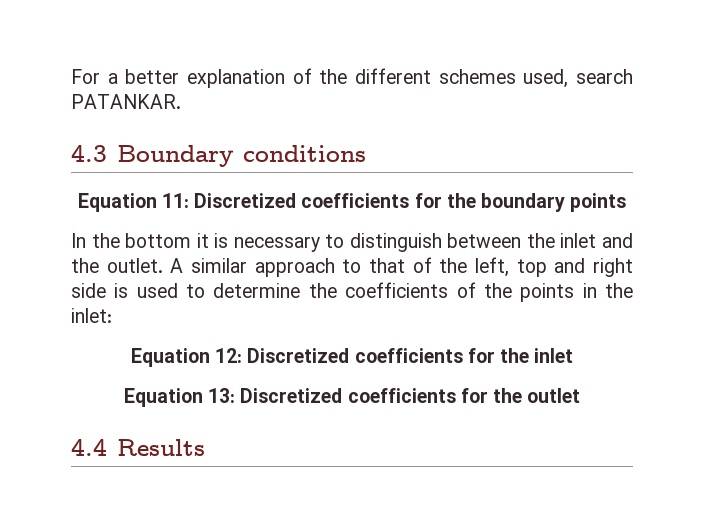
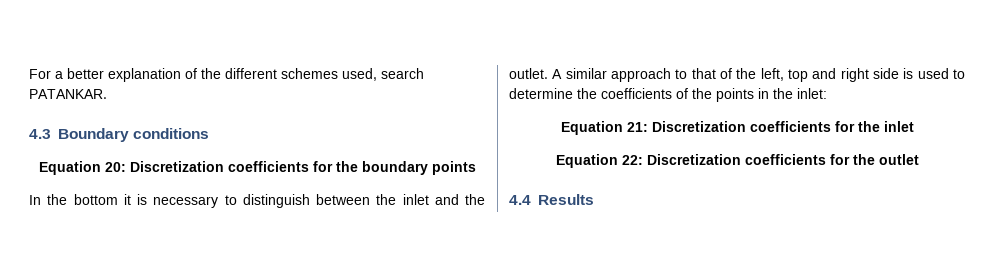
- Equation 11: Discretized coefficients for the boundary points
+ Equation 20: Discretization coefficients for the boundary points
- Equation 12: Discretized coefficients for the inlet
+ Equation 21: Discretization coefficients for the inlet
- Equation 13: Discretized coefficients for the outlet
+ Equation 22: Discretization coefficients for the outlet

